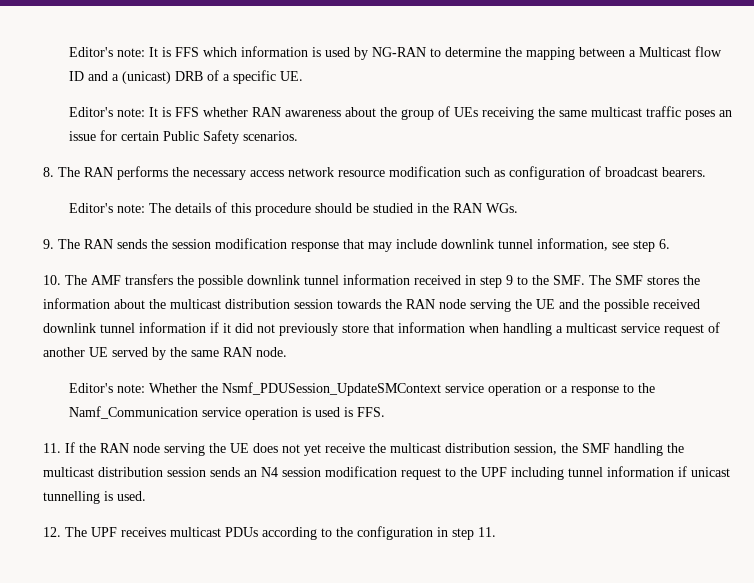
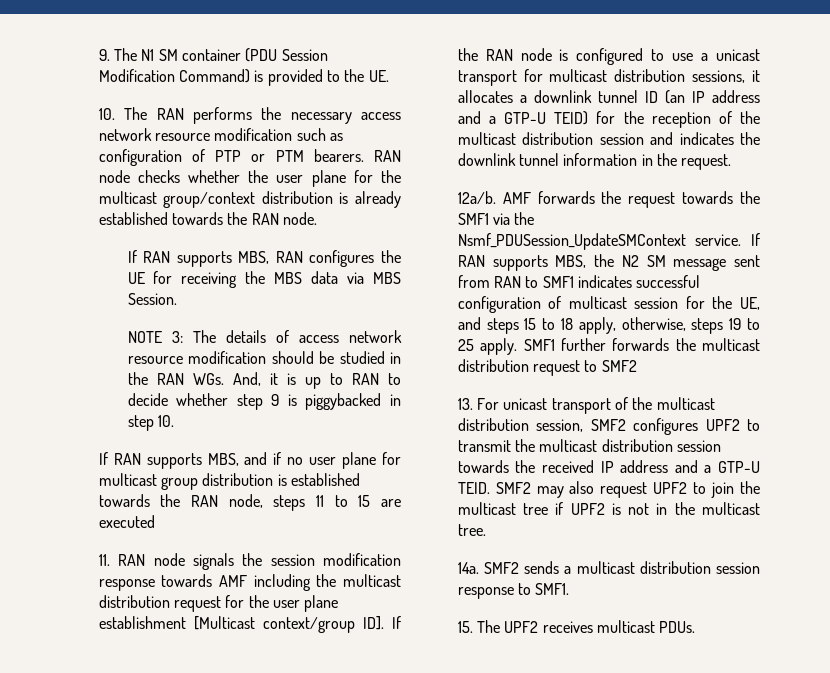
- Editor's note: It is FFS which information is used by NG-RAN to determine the mapping between a Multicast flow ID and a (unicast) DRB of a specific UE.
- Editor's note: It is FFS whether RAN awareness about the group of UEs receiving the same multicast traffic poses an issue for certain Public Safety scenarios.
- 8. The RAN performs the necessary access network resource modification such as configuration of broadcast bearers.
- Editor's note: The details of this procedure should be studied in the RAN WGs.
- 9. The RAN sends the session modification response that may include downlink tunnel information, see step 6.
- 10. The AMF transfers the possible downlink tunnel information received in step 9 to the SMF. The SMF stores the information about the multicast distribution session towards the RAN node serving the UE and the possible received downlink tunnel information if it did not previously store that information when handling a multicast service request of another UE served by the same RAN node.
- Editor's note: Whether the Nsmf_PDUSession_UpdateSMContext service operation or a response to the Namf_Communication service operation is used is FFS.
- 11. If the RAN node serving the UE does not yet receive the multicast distribution session, the SMF handling the multicast distribution session sends an N4 session modification request to the UPF including tunnel information if unicast tunnelling is used.
- 12. The UPF receives multicast PDUs according to the configuration in step 11.
+ 9. The N1 SM container (PDU Session Modification Command) is provided to the UE.
+ 10. The RAN performs the necessary access network resource modification such as configuration of PTP or PTM bearers. RAN node checks whether the user plane for the multicast group/context distribution is already established towards the RAN node.
+ If RAN supports MBS, RAN configures the UE for receiving the MBS data via MBS Session.
+ NOTE 3: The details of access network resource modification should be studied in the RAN WGs. And, it is up to RAN to decide whether step 9 is piggybacked in step 10.
+ If RAN supports MBS, and if no user plane for multicast group distribution is established towards the RAN node, steps 11 to 15 are executed
+ 11. RAN node signals the session modification response towards AMF including the multicast distribution request for the user plane establishment [Multicast context/group ID]. If the RAN node is configured to use a unicast transport for multicast distribution sessions, it allocates a downlink tunnel ID (an IP address and a GTP-U TEID) for the reception of the multicast distribution session and indicates the downlink tunnel information in the request.
+ 12a/b. AMF forwards the request towards the SMF1 via the Nsmf_PDUSession_UpdateSMContext service. If RAN supports MBS, the N2 SM message sent from RAN to SMF1 indicates successful configuration of multicast session for the UE, and steps 15 to 18 apply, otherwise, steps 19 to 25 apply. SMF1 further forwards the multicast distribution request to SMF2
+ 13. For unicast transport of the multicast distribution session, SMF2 configures UPF2 to transmit the multicast distribution session towards the received IP address and a GTP-U TEID. SMF2 may also request UPF2 to join the multicast tree if UPF2 is not in the multicast tree.
+ 14a. SMF2 sends a multicast distribution session response to SMF1.
+ 15. The UPF2 receives multicast PDUs.

